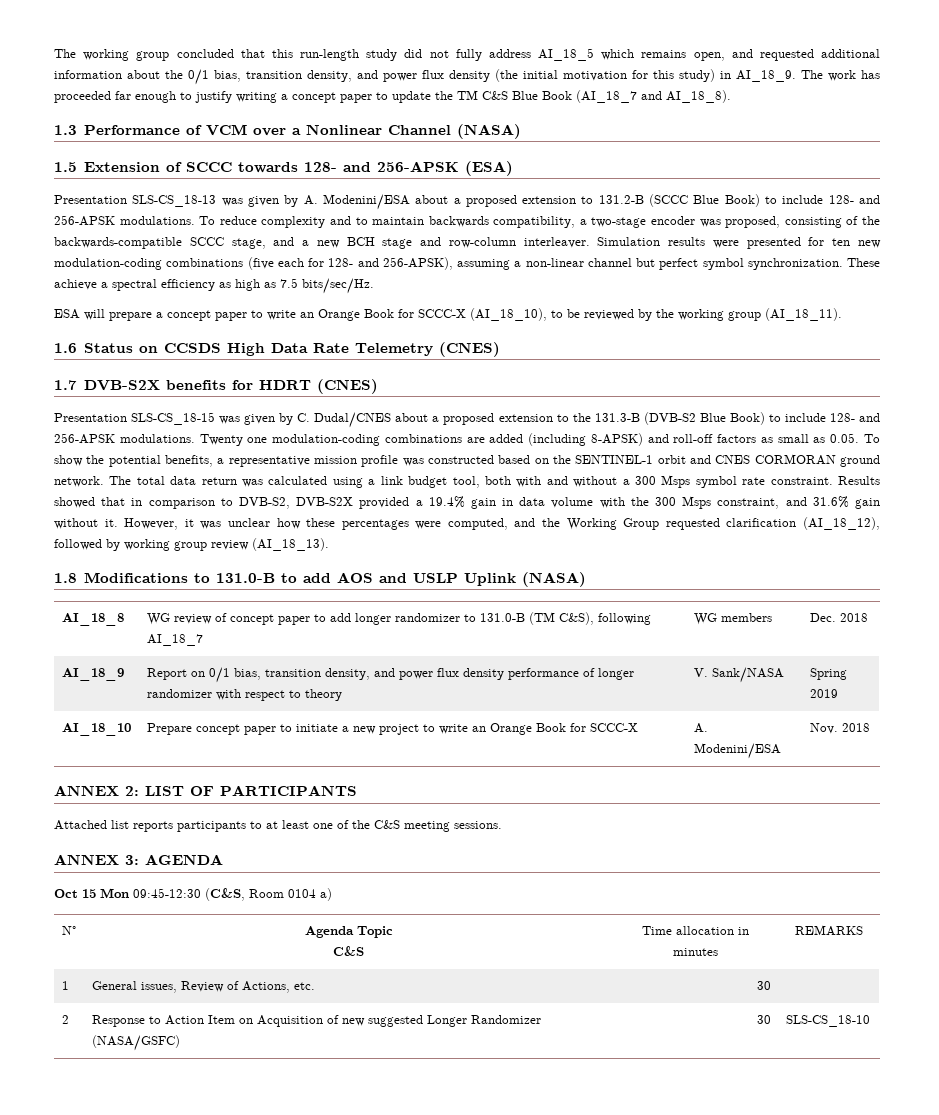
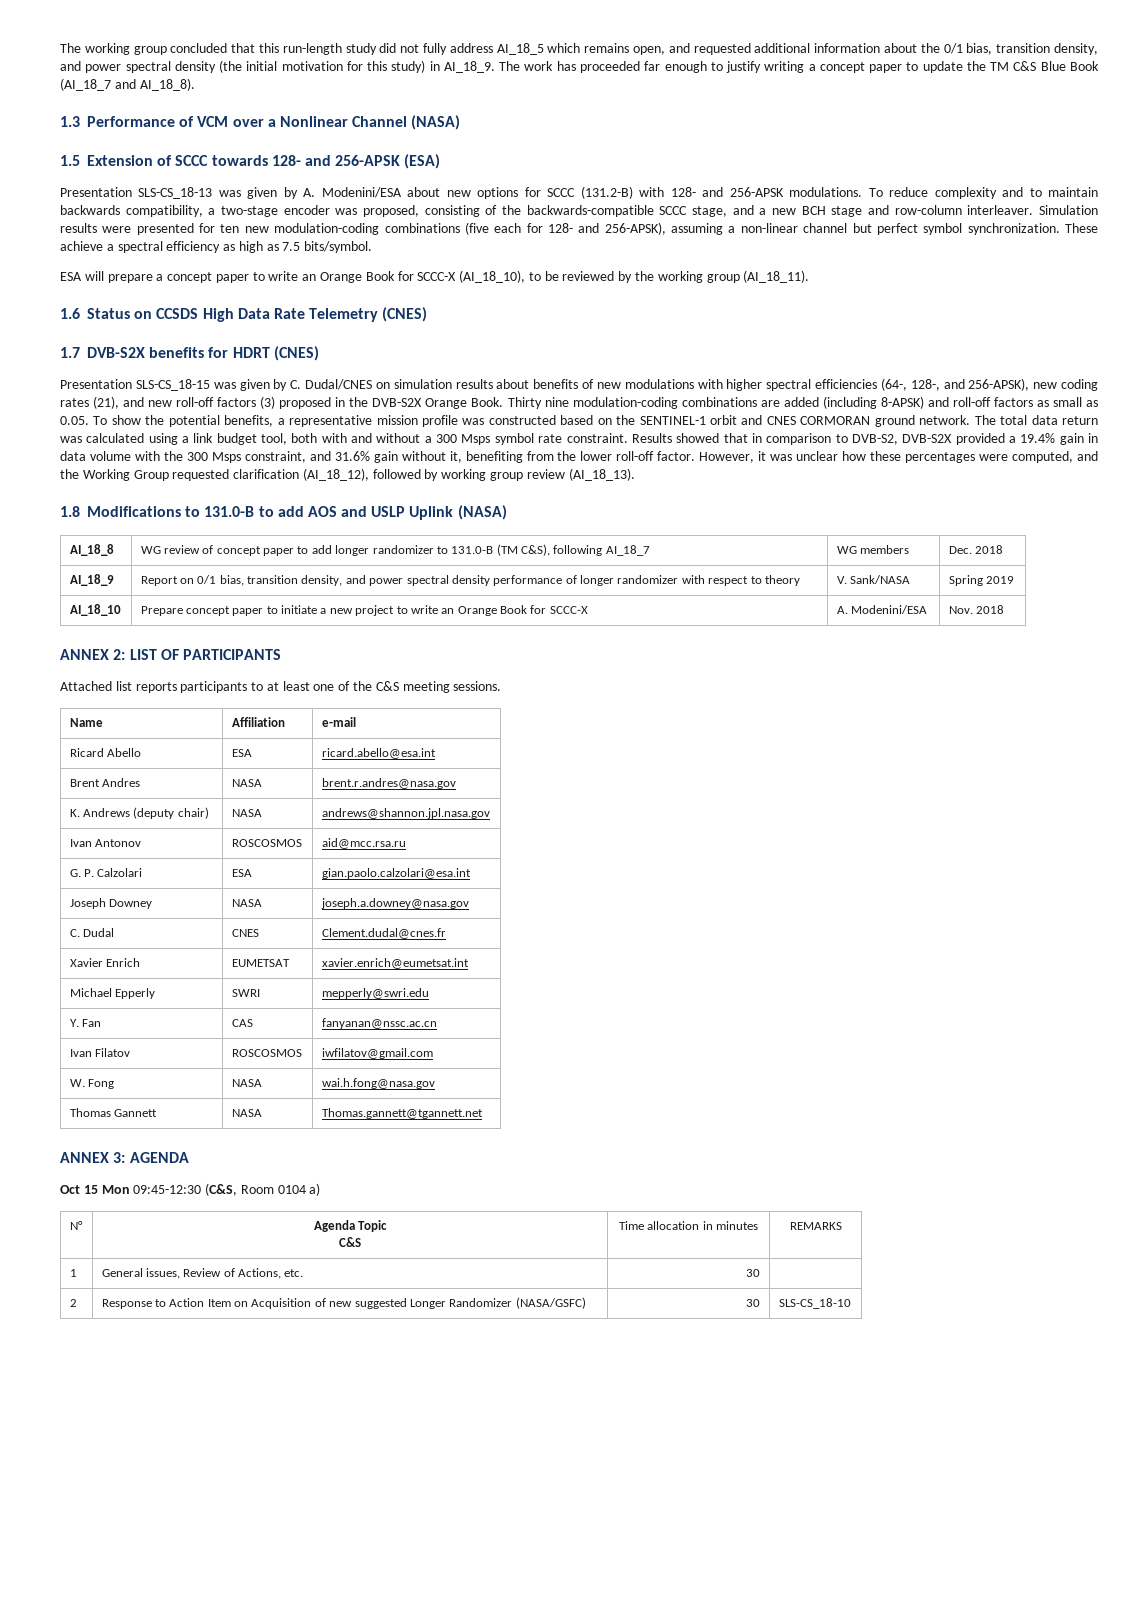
- The working group concluded that this run-length study did not fully address AI_18_5 which remains open, and requested additional information about the 0/1 bias, transition density, and power flux density (the initial motivation for this study) in AI_18_9.
+ The working group concluded that this run-length study did not fully address AI_18_5 which remains open, and requested additional information about the 0/1 bias, transition density, and power spectral density (the initial motivation for this study) in AI_18_9.
- Presentation SLS-CS_18-13 was given by A. Modenini/ESA about a proposed extension to 131.2-B (SCCC Blue Book) to include 128- and 256-APSK modulations.
+ Presentation SLS-CS_18-13 was given by A. Modenini/ESA about new options for SCCC (131.2-B) with 128- and 256-APSK modulations.
- These achieve a spectral efficiency as high as 7.5 bits/sec/Hz.
+ These achieve a spectral efficiency as high as 7.5 bits/symbol.
- Presentation SLS-CS_18-15 was given by C. Dudal/CNES about a proposed extension to the 131.3-B (DVB-S2 Blue Book) to include 128- and 256-APSK modulations. Twenty one modulation-coding combinations are added (including 8-APSK) and roll-off factors as small as 0.05. To show the potential benefits, a representative mission profile was constructed based on the SENTINEL-1 orbit and CNES CORMORAN ground network.
+ Presentation SLS-CS_18-15 was given by C. Dudal/CNES on simulation results about benefits of new modulations with higher spectral efficiencies (64-, 128-, and 256-APSK), new coding rates (21), and new roll-off factors (3) proposed in the DVB-S2X Orange Book. Thirty nine modulation-coding combinations are added (including 8-APSK) and roll-off factors as small as 0.05. To show the potential benefits, a representative mission profile was constructed based on the SENTINEL-1 orbit and CNES CORMORAN ground network.
- Results showed that in comparison to DVB-S2, DVB-S2X provided a 19.4% gain in data volume with the 300 Msps constraint, and 31.6% gain without it.
+ Results showed that in comparison to DVB-S2, DVB-S2X provided a 19.4% gain in data volume with the 300 Msps constraint, and 31.6% gain without it, benefiting from the lower roll-off factor.
- AI_18_9 | Report on 0/1 bias, transition density, and power flux density performance of longer randomizer with respect to theory | V. Sank/NASA | Spring 2019
+ AI_18_9 | Report on 0/1 bias, transition density, and power spectral density performance of longer randomizer with respect to theory | V. Sank/NASA | Spring 2019
+ Name | Affiliation | e-mail
+ Ricard Abello | ESA | ricard.abello@esa.int
+ Brent Andres | NASA | brent.r.andres@nasa.gov
+ K. Andrews (deputy chair) | NASA | andrews@shannon.jpl.nasa.gov
+ Ivan Antonov | ROSCOSMOS | aid@mcc.rsa.ru
+ G. P. Calzolari | ESA | gian.paolo.calzolari@esa.int
+ Joseph Downey | NASA | joseph.a.downey@nasa.gov
+ C. Dudal | CNES | Clement.dudal@cnes.fr
+ Xavier Enrich | EUMETSAT | xavier.enrich@eumetsat.int
+ Michael Epperly | SWRI | mepperly@swri.edu
+ Y. Fan | CAS | fanyanan@nssc.ac.cn
+ Ivan Filatov | ROSCOSMOS | iwfilatov@gmail.com
+ W. Fong | NASA | wai.h.fong@nasa.gov
+ Thomas Gannett | NASA | Thomas.gannett@tgannett.net

